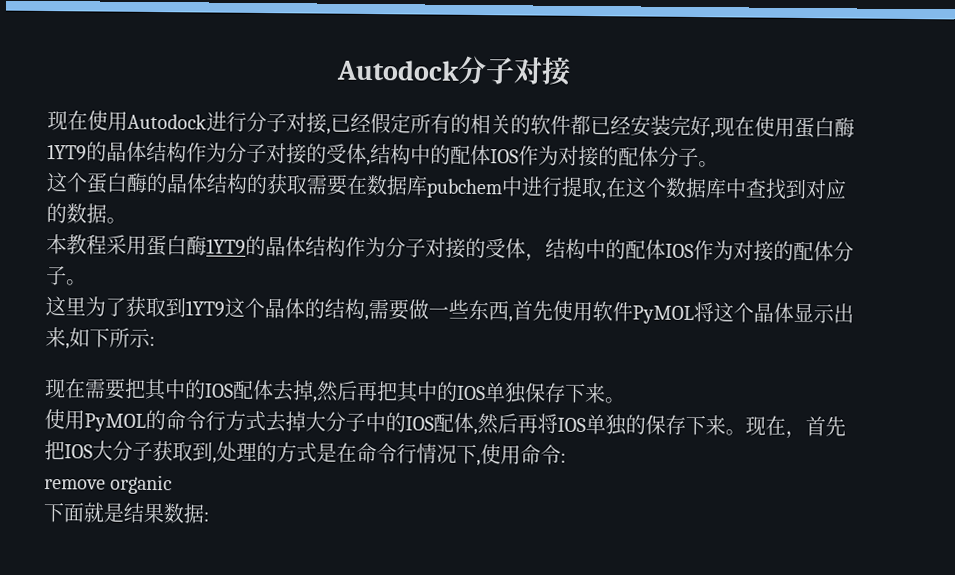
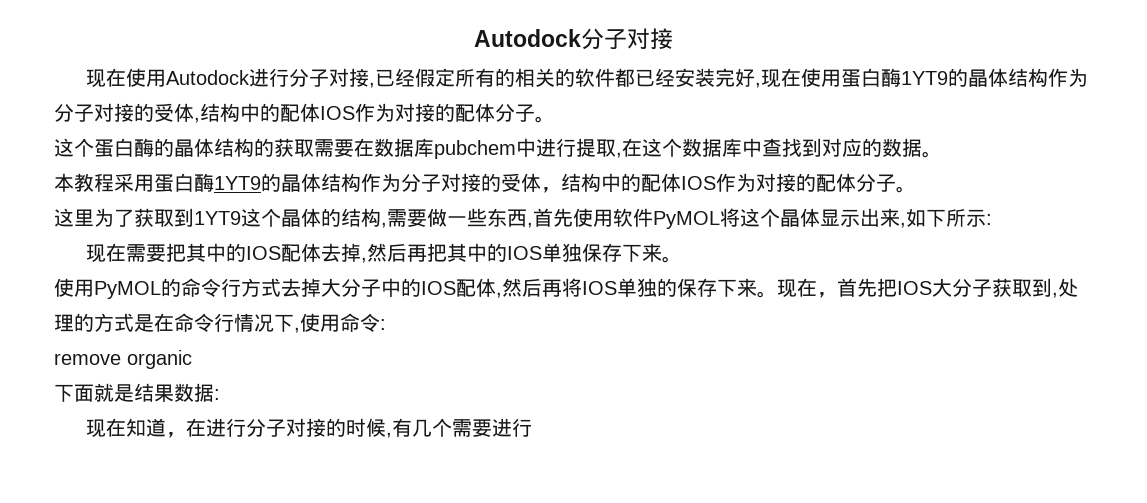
+ 现在知道，在进行分子对接的时候,有几个需要进行

